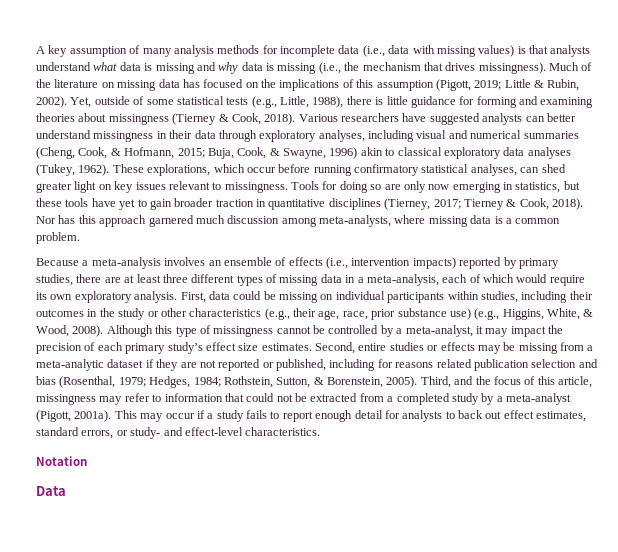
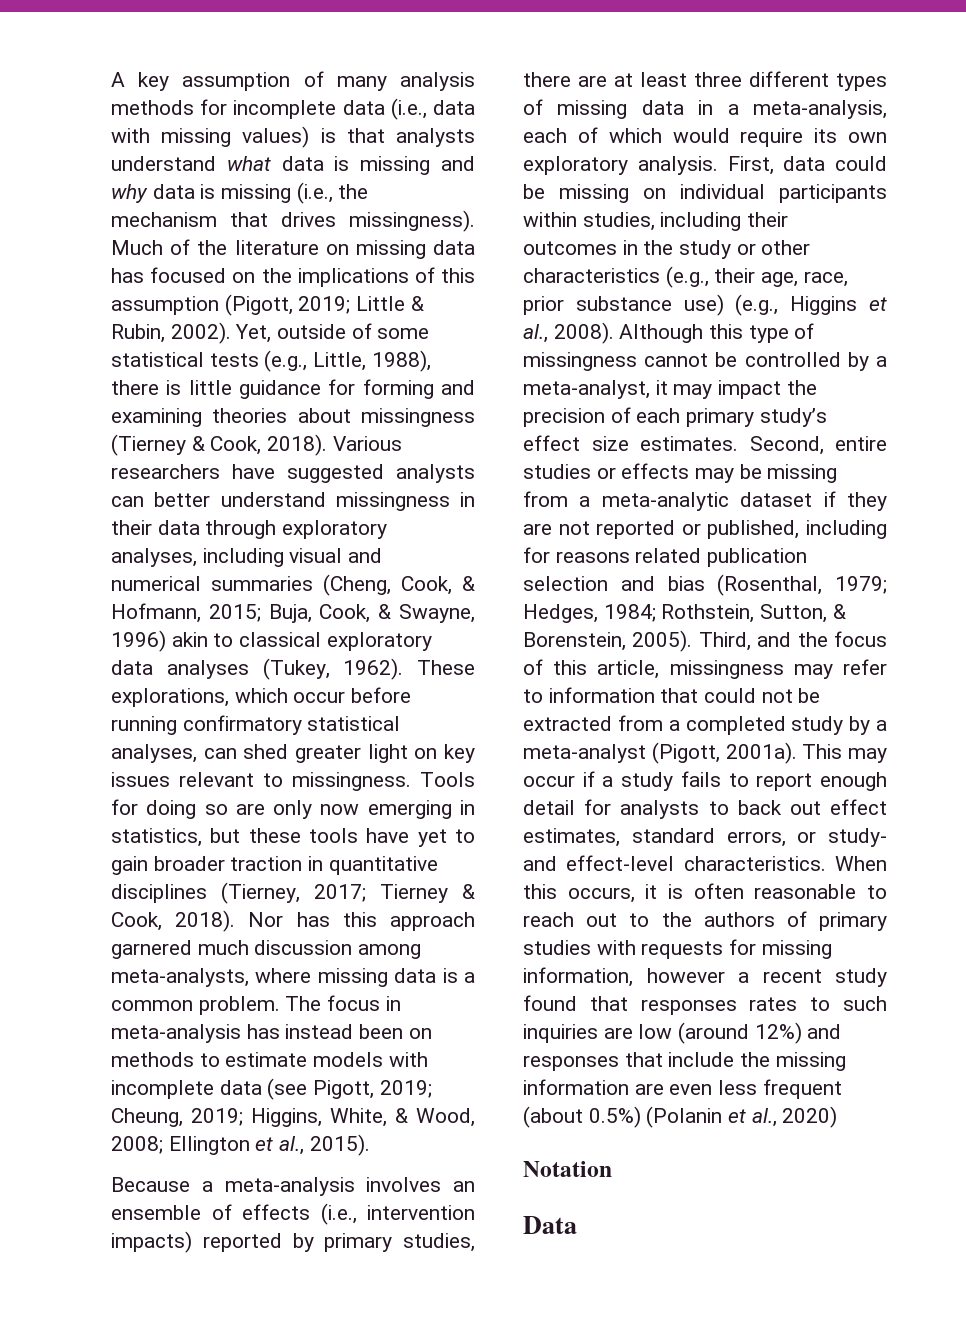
+ The focus in meta-analysis has instead been on methods to estimate models with incomplete data (see Pigott, 2019; Cheung, 2019; Higgins, White, & Wood, 2008; Ellington et al., 2015).
- First, data could be missing on individual participants within studies, including their outcomes in the study or other characteristics (e.g., their age, race, prior substance use) (e.g., Higgins, White, & Wood, 2008).
+ First, data could be missing on individual participants within studies, including their outcomes in the study or other characteristics (e.g., their age, race, prior substance use) (e.g., Higgins et al., 2008).
+ When this occurs, it is often reasonable to reach out to the authors of primary studies with requests for missing information, however a recent study found that responses rates to such inquiries are low (around 12%) and responses that include the missing information are even less frequent (about 0.5%) (Polanin et al., 2020)

